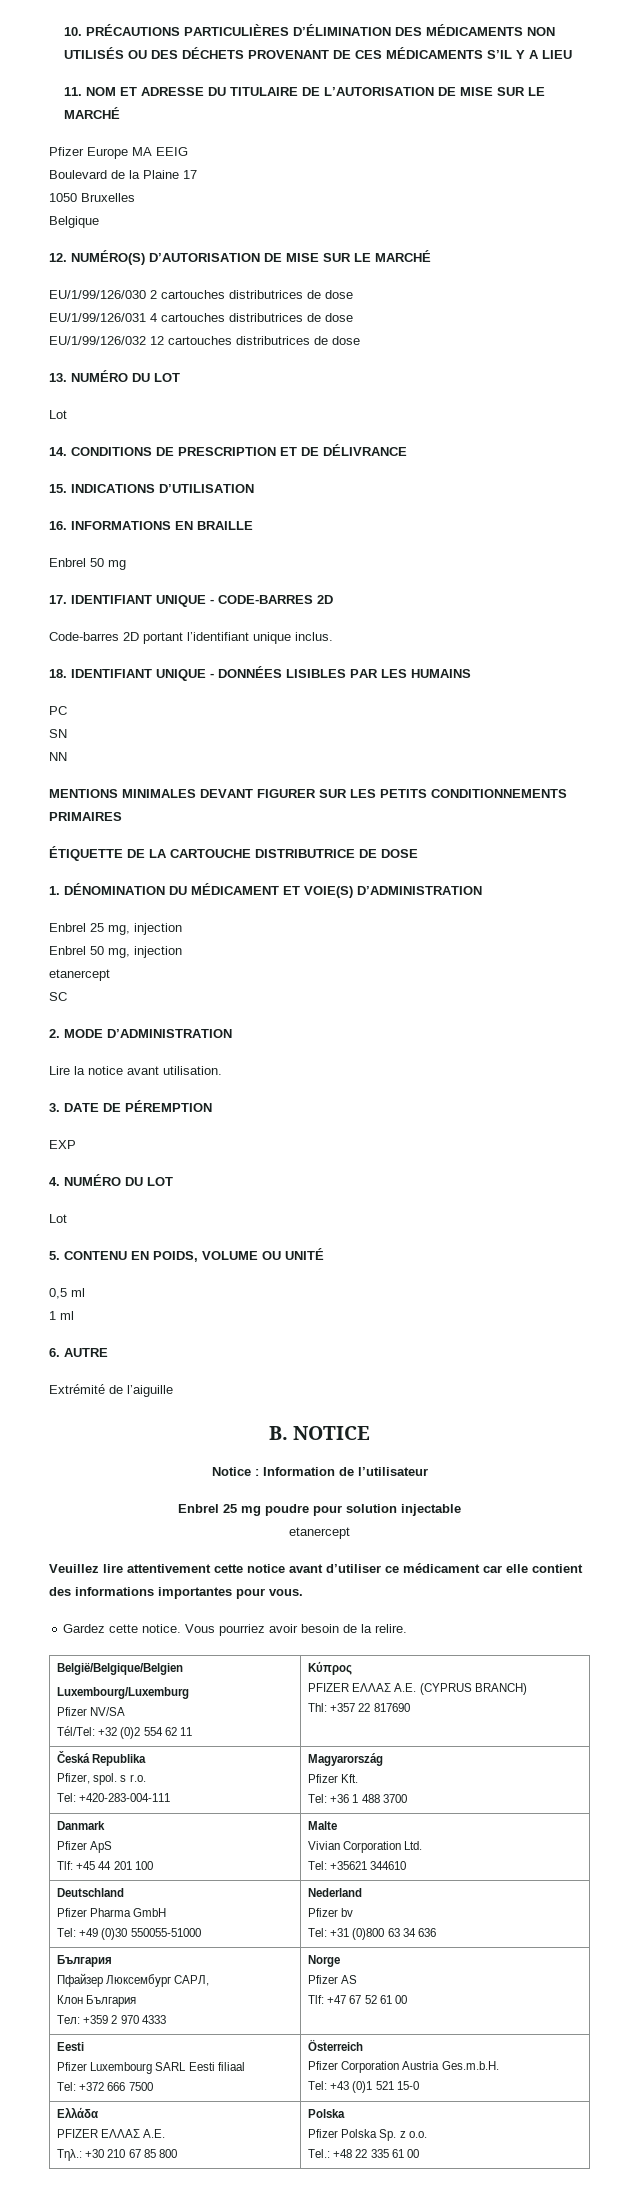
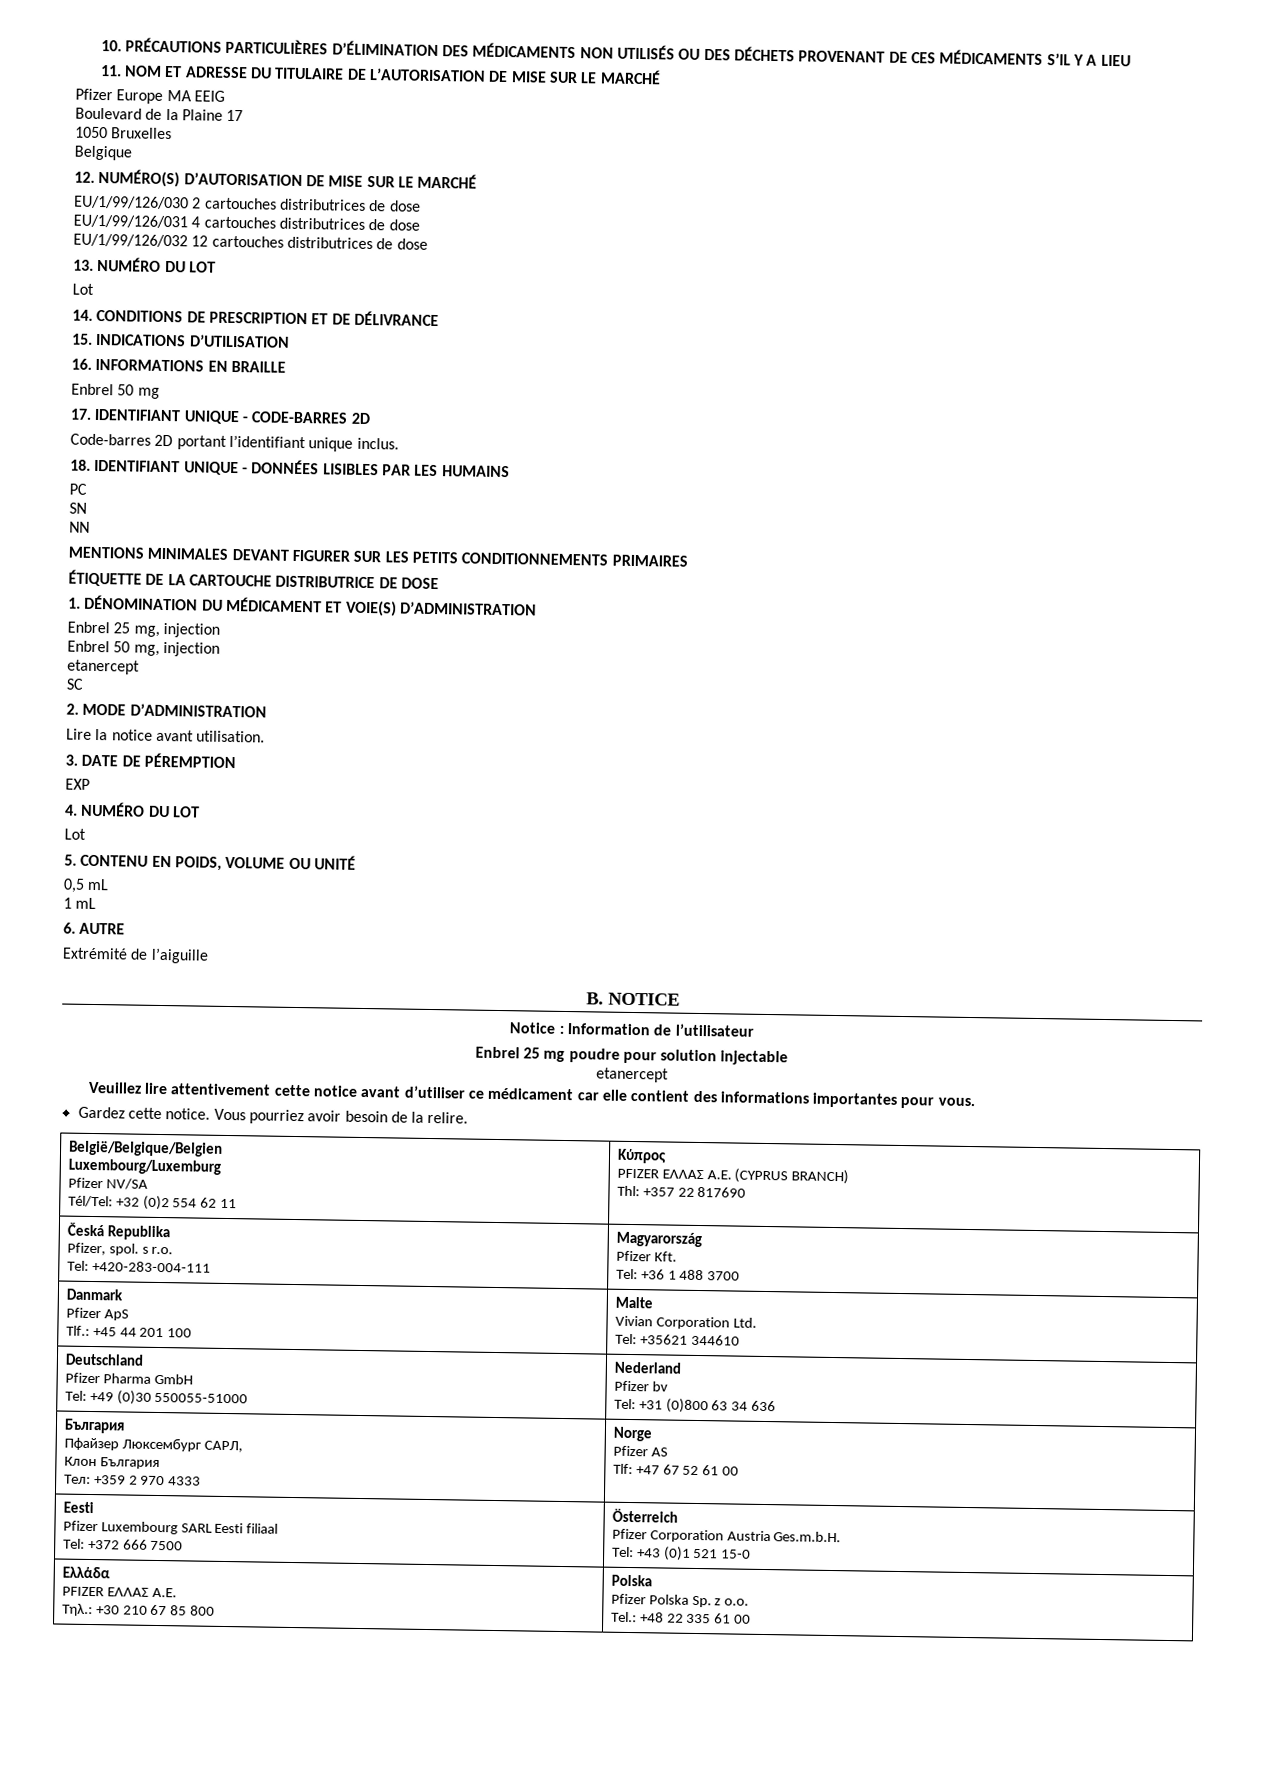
- 0,5 ml
- 1 ml
+ 0,5 mL
+ 1 mL
  Danmark
  Pfizer ApS
- Tlf: +45 44 201 100 | Malte
+ Tlf.: +45 44 201 100 | Malte

